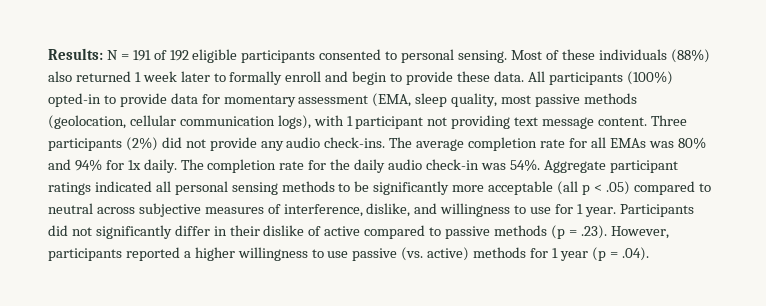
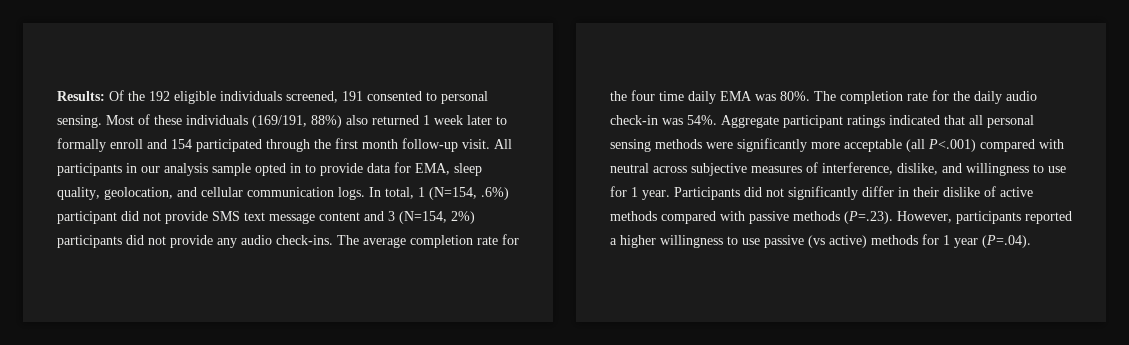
- Results: N = 191 of 192 eligible participants consented to personal sensing.
+ Results: Of the 192 eligible individuals screened, 191 consented to personal sensing.
- Most of these individuals (88%) also returned 1 week later to formally enroll and begin to provide these data. All participants (100%) opted-in to provide data for momentary assessment (EMA, sleep quality, most passive methods (geolocation, cellular communication logs), with 1 participant not providing text message content. Three participants (2%) did not provide any audio check-ins.
+ Most of these individuals (169/191, 88%) also returned 1 week later to formally enroll and 154 participated through the first month follow-up visit. All participants in our analysis sample opted in to provide data for EMA, sleep quality, geolocation, and cellular communication logs. In total, 1 (N=154, .6%) participant did not provide SMS text message content and 3 (N=154, 2%) participants did not provide any audio check-ins.
- The average completion rate for all EMAs was 80% and 94% for 1x daily.
+ The average completion rate for the four time daily EMA was 80%.
- Aggregate participant ratings indicated all personal sensing methods to be significantly more acceptable (all p < .05) compared to neutral across subjective measures of interference, dislike, and willingness to use for 1 year.
+ Aggregate participant ratings indicated that all personal sensing methods were significantly more acceptable (all P<.001) compared with neutral across subjective measures of interference, dislike, and willingness to use for 1 year.
- Participants did not significantly differ in their dislike of active compared to passive methods (p = .23). However, participants reported a higher willingness to use passive (vs. active) methods for 1 year (p = .04).
+ Participants did not significantly differ in their dislike of active methods compared with passive methods (P=.23). However, participants reported a higher willingness to use passive (vs active) methods for 1 year (P=.04).

